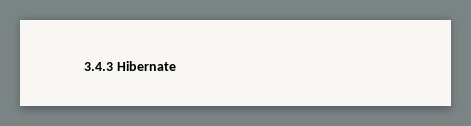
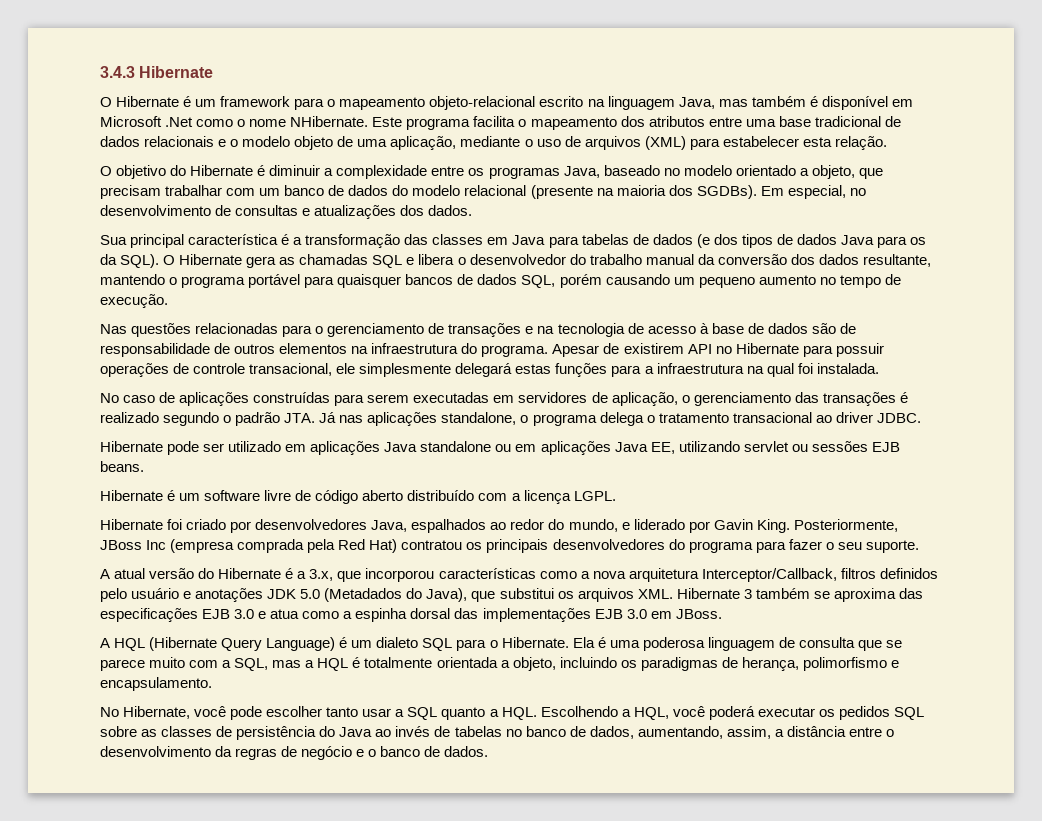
+ O Hibernate é um framework para o mapeamento objeto-relacional escrito na linguagem Java, mas também é disponível em Microsoft .Net como o nome NHibernate. Este programa facilita o mapeamento dos atributos entre uma base tradicional de dados relacionais e o modelo objeto de uma aplicação, mediante o uso de arquivos (XML) para estabelecer esta relação.
+ O objetivo do Hibernate é diminuir a complexidade entre os programas Java, baseado no modelo orientado a objeto, que precisam trabalhar com um banco de dados do modelo relacional (presente na maioria dos SGDBs). Em especial, no desenvolvimento de consultas e atualizações dos dados.
+ Sua principal característica é a transformação das classes em Java para tabelas de dados (e dos tipos de dados Java para os da SQL). O Hibernate gera as chamadas SQL e libera o desenvolvedor do trabalho manual da conversão dos dados resultante, mantendo o programa portável para quaisquer bancos de dados SQL, porém causando um pequeno aumento no tempo de execução.
+ Nas questões relacionadas para o gerenciamento de transações e na tecnologia de acesso à base de dados são de responsabilidade de outros elementos na infraestrutura do programa. Apesar de existirem API no Hibernate para possuir operações de controle transacional, ele simplesmente delegará estas funções para a infraestrutura na qual foi instalada.
+ No caso de aplicações construídas para serem executadas em servidores de aplicação, o gerenciamento das transações é realizado segundo o padrão JTA. Já nas aplicações standalone, o programa delega o tratamento transacional ao driver JDBC.
+ Hibernate pode ser utilizado em aplicações Java standalone ou em aplicações Java EE, utilizando servlet ou sessões EJB beans.
+ Hibernate é um software livre de código aberto distribuído com a licença LGPL.
+ Hibernate foi criado por desenvolvedores Java, espalhados ao redor do mundo, e liderado por Gavin King. Posteriormente, JBoss Inc (empresa comprada pela Red Hat) contratou os principais desenvolvedores do programa para fazer o seu suporte.
+ A atual versão do Hibernate é a 3.x, que incorporou características como a nova arquitetura Interceptor/Callback, filtros definidos pelo usuário e anotações JDK 5.0 (Metadados do Java), que substitui os arquivos XML. Hibernate 3 também se aproxima das especificações EJB 3.0 e atua como a espinha dorsal das implementações EJB 3.0 em JBoss.
+ A HQL (Hibernate Query Language) é um dialeto SQL para o Hibernate. Ela é uma poderosa linguagem de consulta que se parece muito com a SQL, mas a HQL é totalmente orientada a objeto, incluindo os paradigmas de herança, polimorfismo e encapsulamento.
+ No Hibernate, você pode escolher tanto usar a SQL quanto a HQL. Escolhendo a HQL, você poderá executar os pedidos SQL sobre as classes de persistência do Java ao invés de tabelas no banco de dados, aumentando, assim, a distância entre o desenvolvimento da regras de negócio e o banco de dados.

